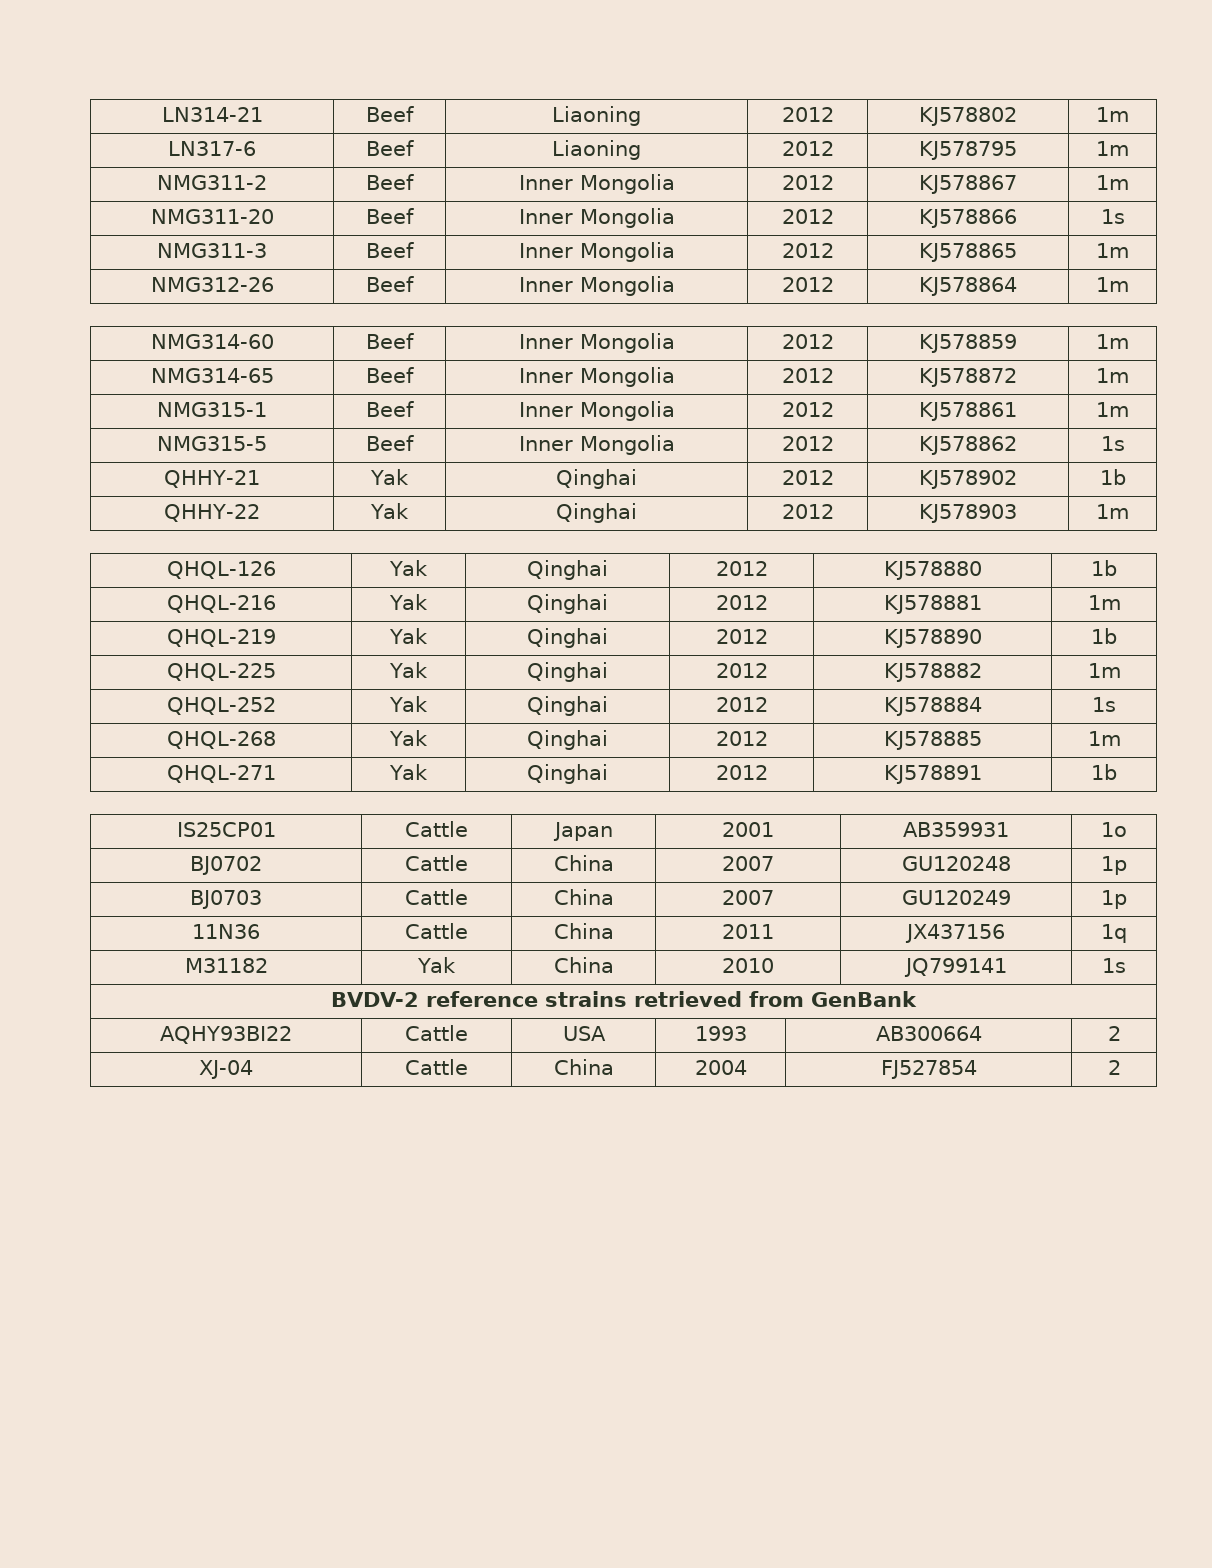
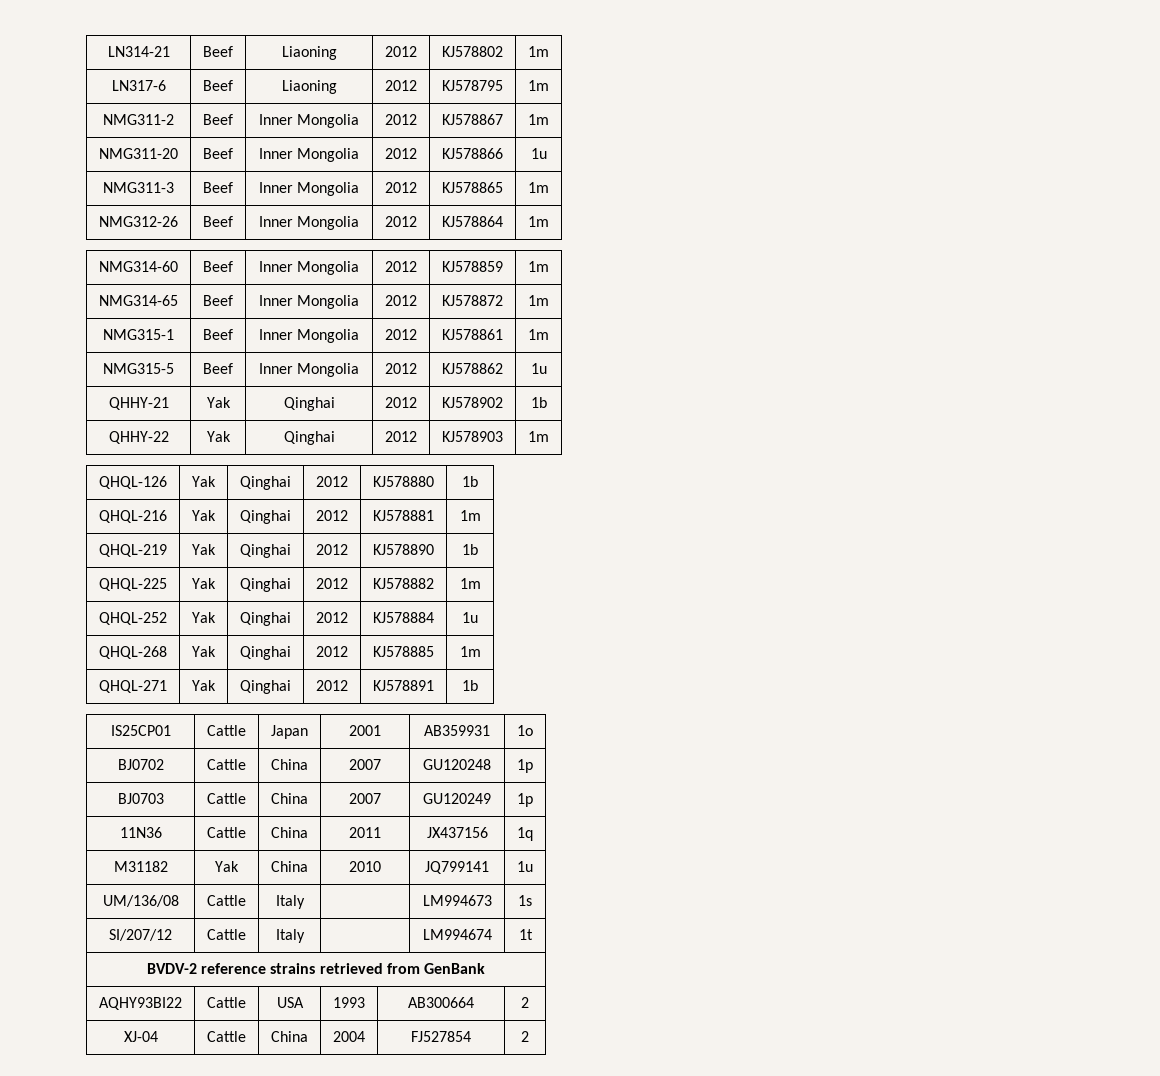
- NMG311-20 | Beef | Inner Mongolia | 2012 | KJ578866 | 1s
+ NMG311-20 | Beef | Inner Mongolia | 2012 | KJ578866 | 1u
- NMG315-5 | Beef | Inner Mongolia | 2012 | KJ578862 | 1s
+ NMG315-5 | Beef | Inner Mongolia | 2012 | KJ578862 | 1u
- QHQL-252 | Yak | Qinghai | 2012 | KJ578884 | 1s
+ QHQL-252 | Yak | Qinghai | 2012 | KJ578884 | 1u
- M31182 | Yak | China | 2010 | JQ799141 | 1s
+ M31182 | Yak | China | 2010 | JQ799141 | 1u
+ UM/136/08 | Cattle | Italy | | LM994673 | 1s
+ SI/207/12 | Cattle | Italy | | LM994674 | 1t

